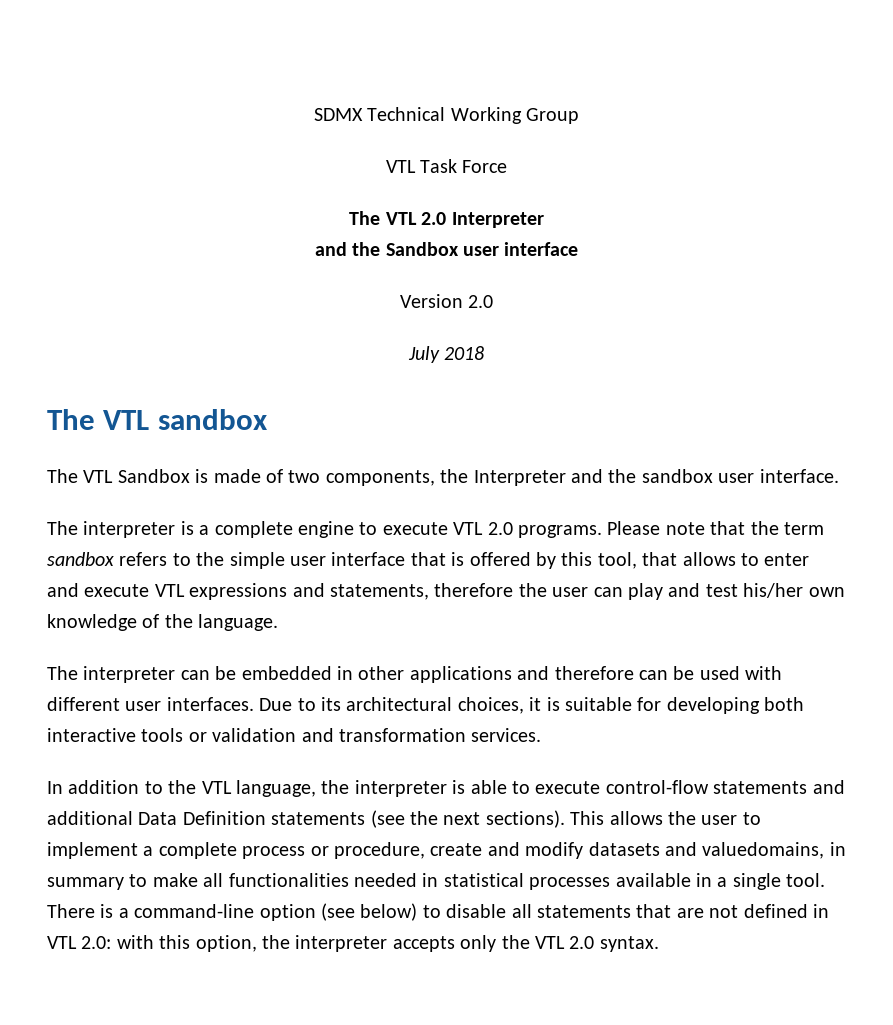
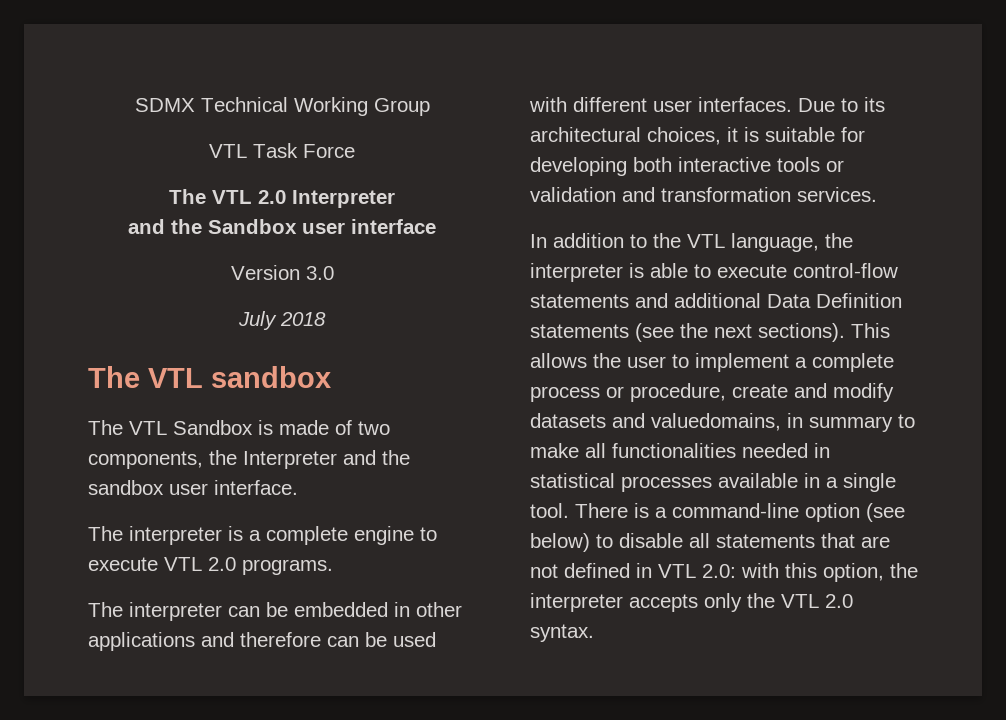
- Version 2.0
+ Version 3.0
- Please note that the term sandbox refers to the simple user interface that is offered by this tool, that allows to enter and execute VTL expressions and statements, therefore the user can play and test his/her own knowledge of the language.

